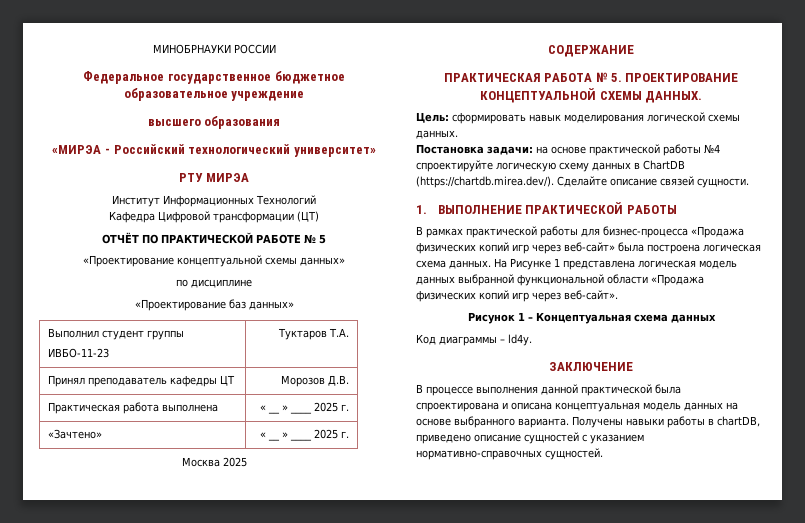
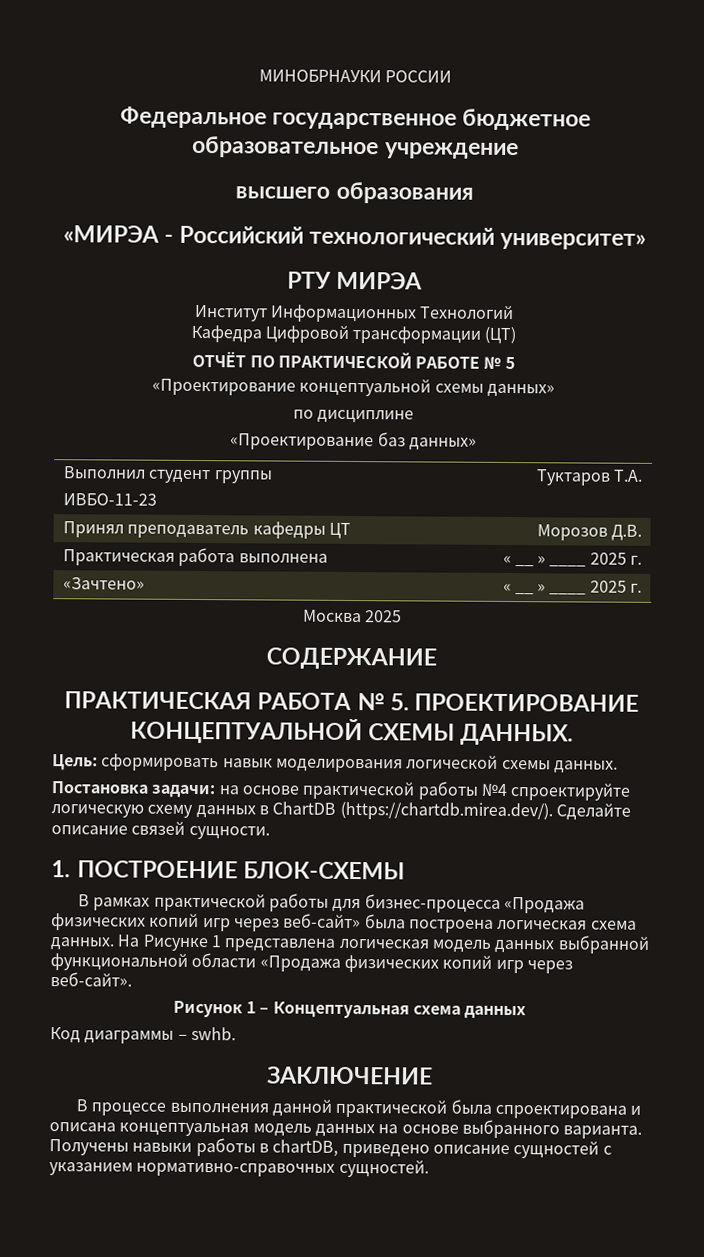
- 1. ВЫПОЛНЕНИЕ ПРАКТИЧЕСКОЙ РАБОТЫ
+ 1. ПОСТРОЕНИЕ БЛОК-СХЕМЫ
- Код диаграммы – ld4y.
+ Код диаграммы – swhb.

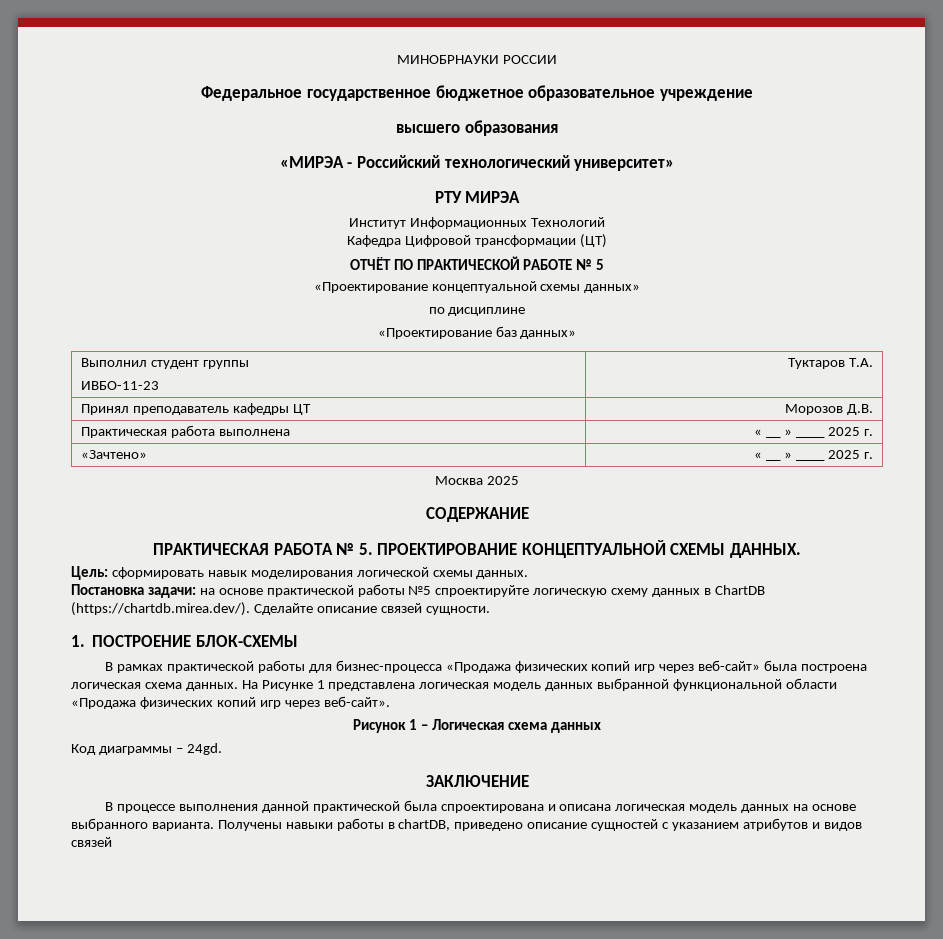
- Постановка задачи: на основе практической работы №4 спроектируйте логическую схему данных в ChartDB (https://chartdb.mirea.dev/). Сделайте описание связей сущности.
+ Постановка задачи: на основе практической работы №5 спроектируйте логическую схему данных в ChartDB (https://chartdb.mirea.dev/). Сделайте описание связей сущности.
- Рисунок 1 – Концептуальная схема данных
+ Рисунок 1 – Логическая схема данных
- Код диаграммы – swhb.
+ Код диаграммы – 24gd.
- В процессе выполнения данной практической была спроектирована и описана концептуальная модель данных на основе выбранного варианта.
+ В процессе выполнения данной практической была спроектирована и описана логическая модель данных на основе выбранного варианта.
- Получены навыки работы в chartDB, приведено описание сущностей с указанием нормативно-справочных сущностей.
+ Получены навыки работы в chartDB, приведено описание сущностей с указанием атрибутов и видов связей

